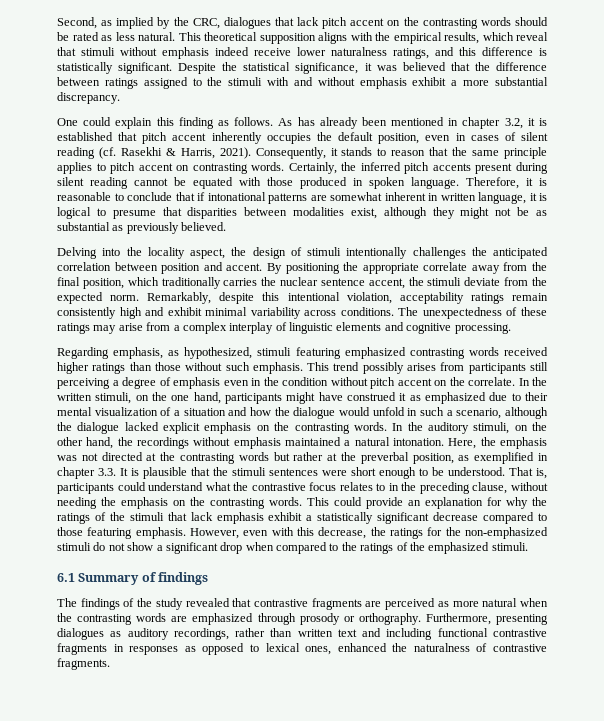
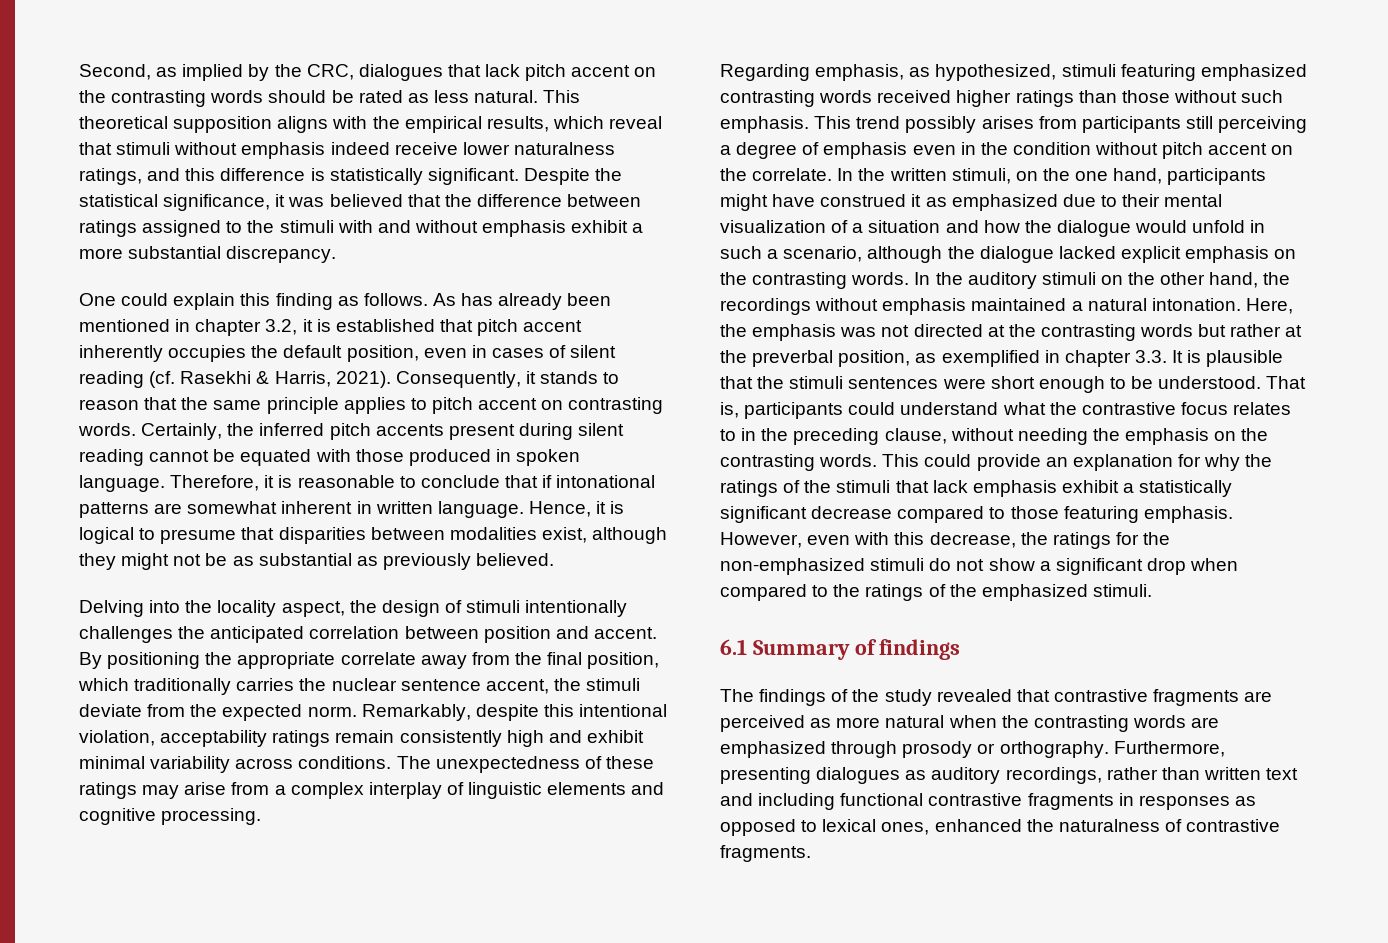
- Therefore, it is reasonable to conclude that if intonational patterns are somewhat inherent in written language, it is logical to presume that disparities between modalities exist, although they might not be as substantial as previously believed.
+ Therefore, it is reasonable to conclude that if intonational patterns are somewhat inherent in written language. Hence, it is logical to presume that disparities between modalities exist, although they might not be as substantial as previously believed.
- In the auditory stimuli, on the other hand, the recordings without emphasis maintained a natural intonation.
+ In the auditory stimuli on the other hand, the recordings without emphasis maintained a natural intonation.

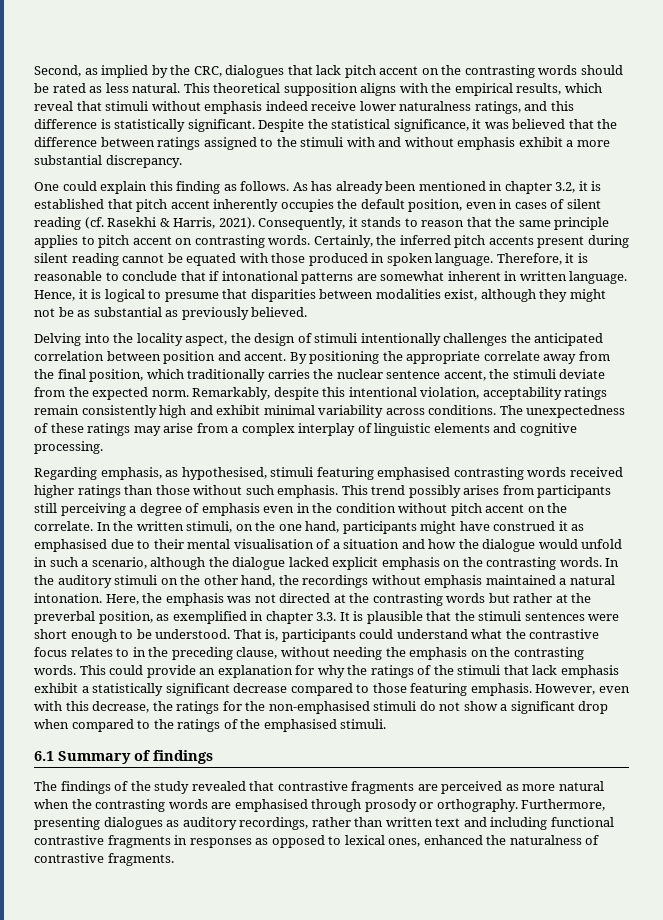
- Regarding emphasis, as hypothesized, stimuli featuring emphasized contrasting words received higher ratings than those without such emphasis.
+ Regarding emphasis, as hypothesised, stimuli featuring emphasised contrasting words received higher ratings than those without such emphasis.
- In the written stimuli, on the one hand, participants might have construed it as emphasized due to their mental visualization of a situation and how the dialogue would unfold in such a scenario, although the dialogue lacked explicit emphasis on the contrasting words.
+ In the written stimuli, on the one hand, participants might have construed it as emphasised due to their mental visualisation of a situation and how the dialogue would unfold in such a scenario, although the dialogue lacked explicit emphasis on the contrasting words.
- However, even with this decrease, the ratings for the non-emphasized stimuli do not show a significant drop when compared to the ratings of the emphasized stimuli.
+ However, even with this decrease, the ratings for the non-emphasised stimuli do not show a significant drop when compared to the ratings of the emphasised stimuli.
- The findings of the study revealed that contrastive fragments are perceived as more natural when the contrasting words are emphasized through prosody or orthography.
+ The findings of the study revealed that contrastive fragments are perceived as more natural when the contrasting words are emphasised through prosody or orthography.

